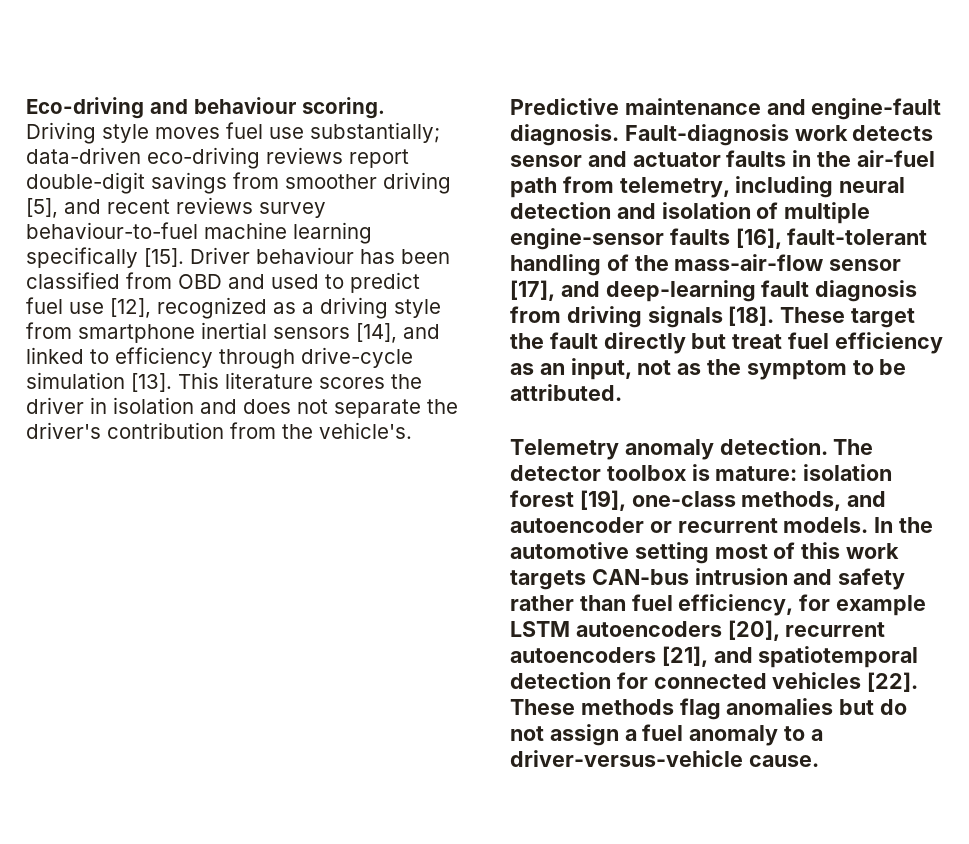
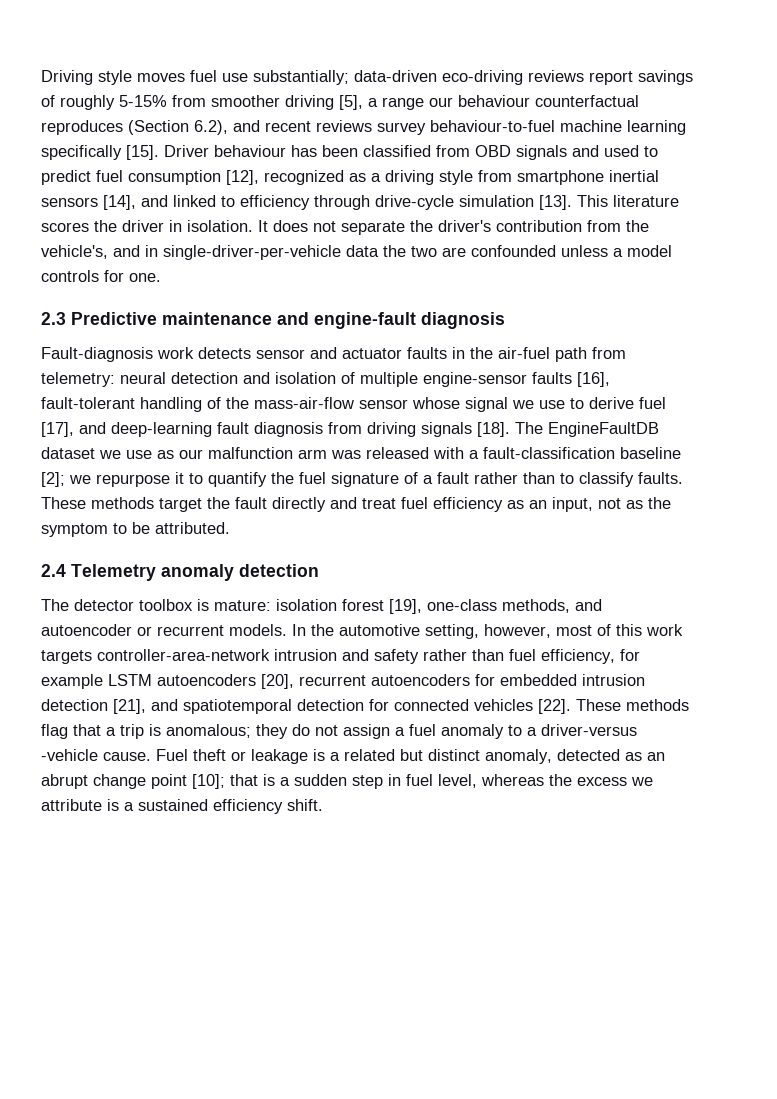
- Eco-driving and behaviour scoring. Driving style moves fuel use substantially; data-driven eco-driving reviews report double-digit savings from smoother driving [5], and recent reviews survey behaviour-to-fuel machine learning specifically [15].
+ Driving style moves fuel use substantially; data-driven eco-driving reviews report savings of roughly 5-15% from smoother driving [5], a range our behaviour counterfactual reproduces (Section 6.2), and recent reviews survey behaviour-to-fuel machine learning specifically [15].
- Driver behaviour has been classified from OBD and used to predict fuel use [12], recognized as a driving style from smartphone inertial sensors [14], and linked to efficiency through drive-cycle simulation [13].
+ Driver behaviour has been classified from OBD signals and used to predict fuel consumption [12], recognized as a driving style from smartphone inertial sensors [14], and linked to efficiency through drive-cycle simulation [13].
- This literature scores the driver in isolation and does not separate the driver's contribution from the vehicle's.
- Predictive maintenance and engine-fault diagnosis. Fault-diagnosis work detects sensor and actuator faults in the air-fuel path from telemetry, including neural detection and isolation of multiple engine-sensor faults [16], fault-tolerant handling of the mass-air-flow sensor [17], and deep-learning fault diagnosis from driving signals [18].
+ This literature scores the driver in isolation. It does not separate the driver's contribution from the vehicle's, and in single-driver-per-vehicle data the two are confounded unless a model controls for one.
+ 2.3 Predictive maintenance and engine-fault diagnosis
+ Fault-diagnosis work detects sensor and actuator faults in the air-fuel path from telemetry: neural detection and isolation of multiple engine-sensor faults [16], fault-tolerant handling of the mass-air-flow sensor whose signal we use to derive fuel [17], and deep-learning fault diagnosis from driving signals [18].
- These target the fault directly but treat fuel efficiency as an input, not as the symptom to be attributed.
+ The EngineFaultDB dataset we use as our malfunction arm was released with a fault-classification baseline [2]; we repurpose it to quantify the fuel signature of a fault rather than to classify faults. These methods target the fault directly and treat fuel efficiency as an input, not as the symptom to be attributed.
- Telemetry anomaly detection. The detector toolbox is mature: isolation forest [19], one-class methods, and autoencoder or recurrent models.
+ 2.4 Telemetry anomaly detection
+ The detector toolbox is mature: isolation forest [19], one-class methods, and autoencoder or recurrent models.
- In the automotive setting most of this work targets CAN-bus intrusion and safety rather than fuel efficiency, for example LSTM autoencoders [20], recurrent autoencoders [21], and spatiotemporal detection for connected vehicles [22].
+ In the automotive setting, however, most of this work targets controller-area-network intrusion and safety rather than fuel efficiency, for example LSTM autoencoders [20], recurrent autoencoders for embedded intrusion detection [21], and spatiotemporal detection for connected vehicles [22].
- These methods flag anomalies but do not assign a fuel anomaly to a driver-versus-vehicle cause.
+ These methods flag that a trip is anomalous; they do not assign a fuel anomaly to a driver-versus -vehicle cause. Fuel theft or leakage is a related but distinct anomaly, detected as an abrupt change point [10]; that is a sudden step in fuel level, whereas the excess we attribute is a sustained efficiency shift.

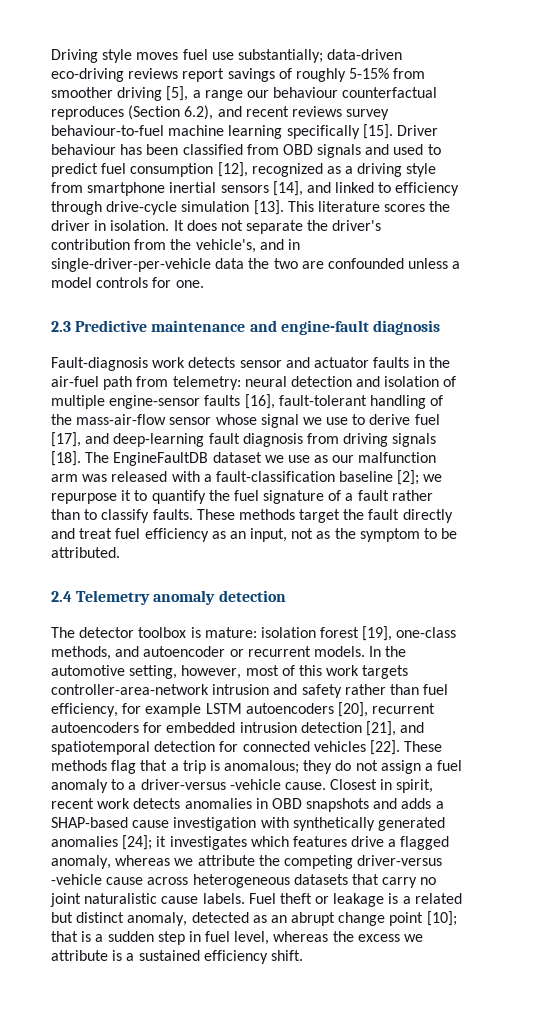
+ Closest in spirit, recent work detects anomalies in OBD snapshots and adds a SHAP-based cause investigation with synthetically generated anomalies [24]; it investigates which features drive a flagged anomaly, whereas we attribute the competing driver-versus -vehicle cause across heterogeneous datasets that carry no joint naturalistic cause labels.

